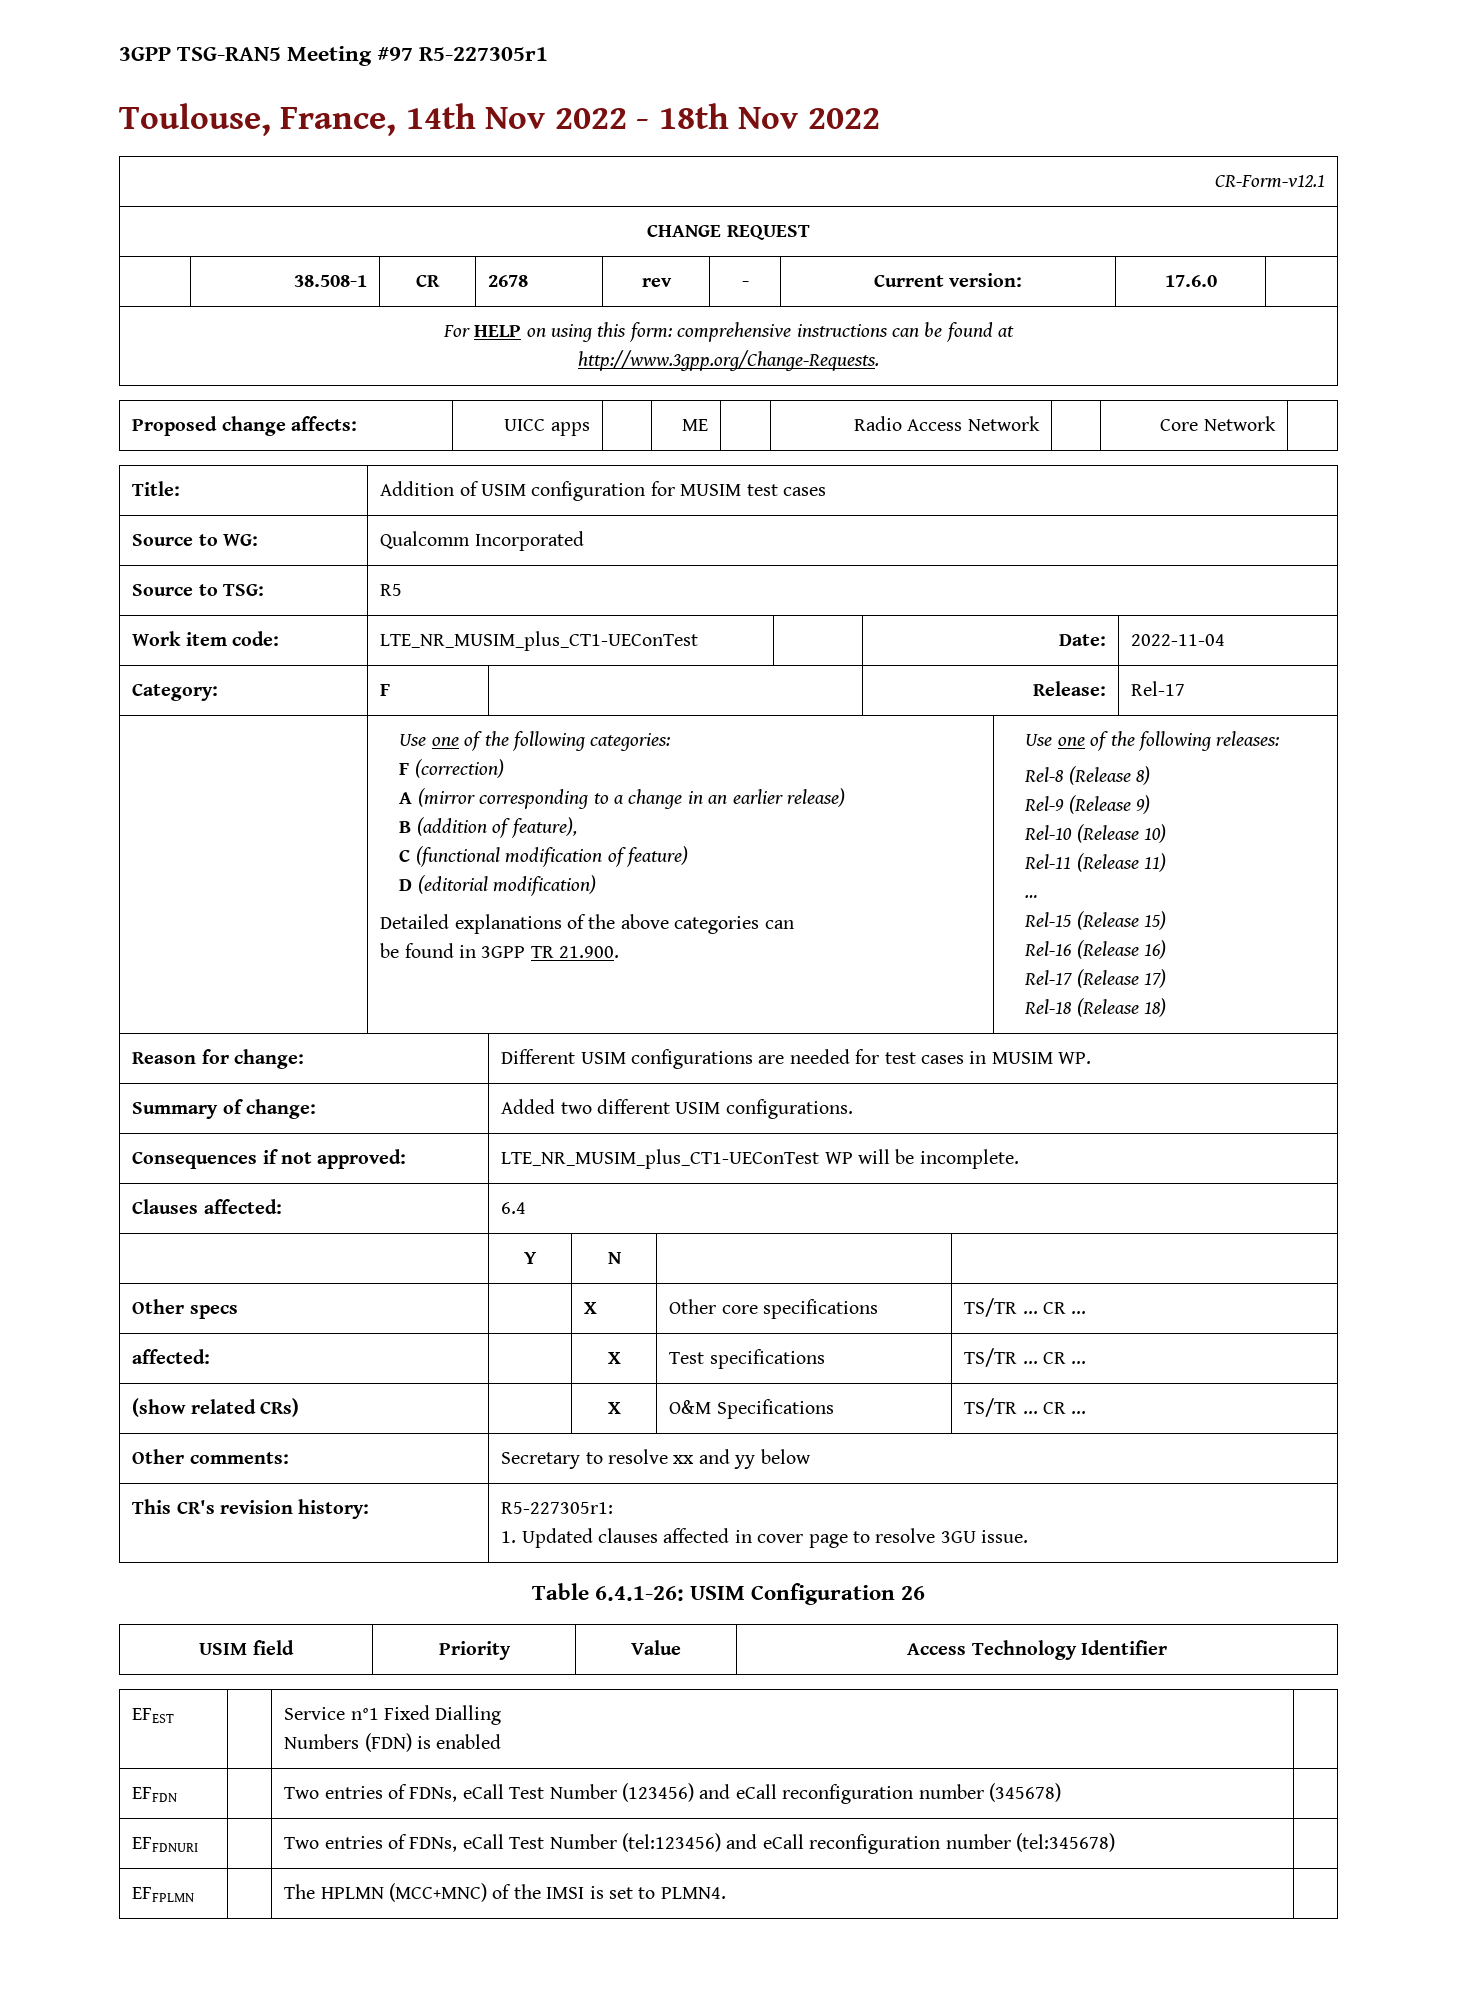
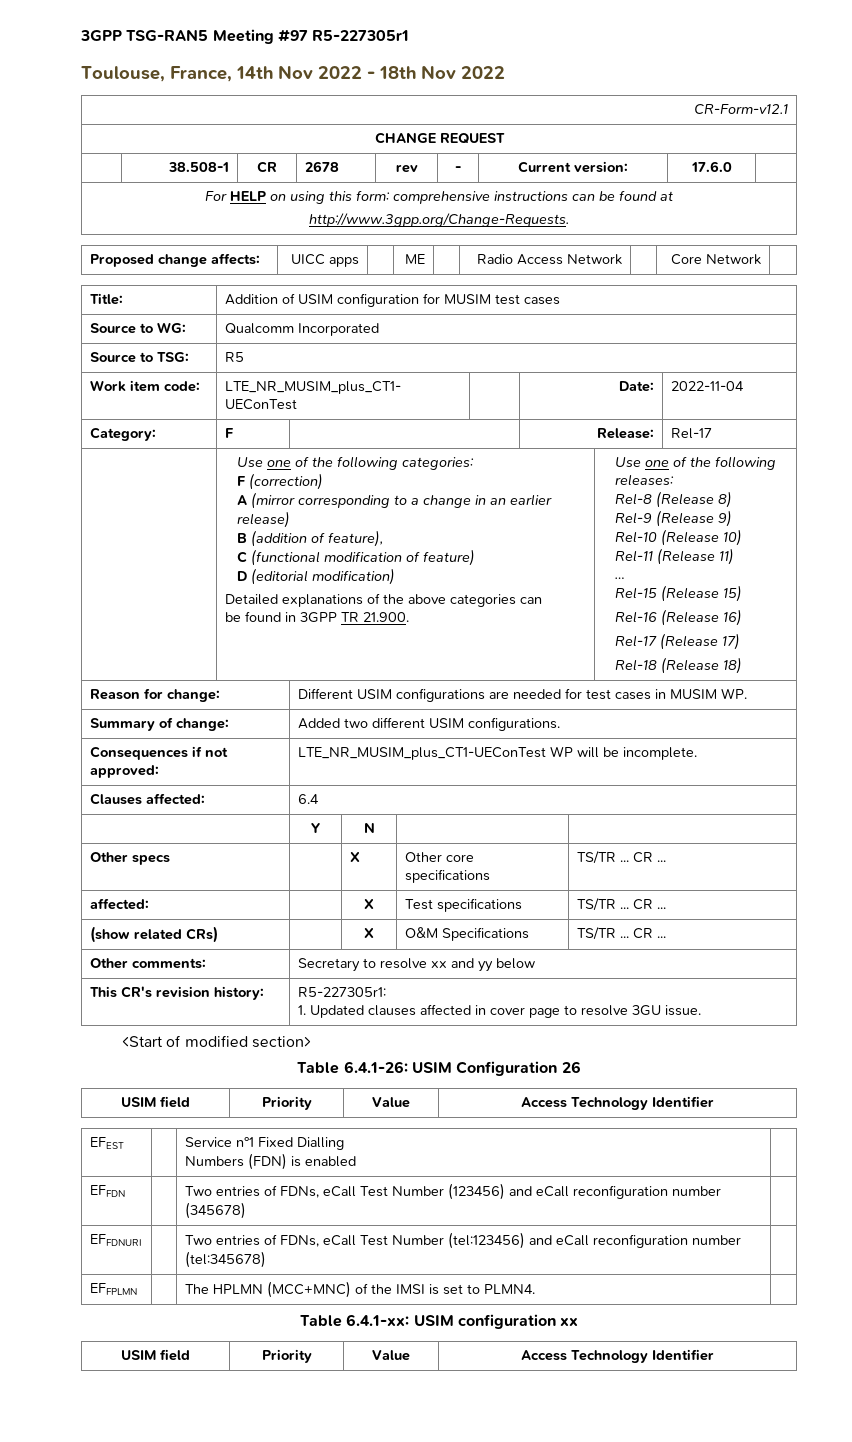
+ <Start of modified section>
+ Table 6.4.1-xx: USIM configuration xx
+ USIM field | Priority | Value | Access Technology Identifier

